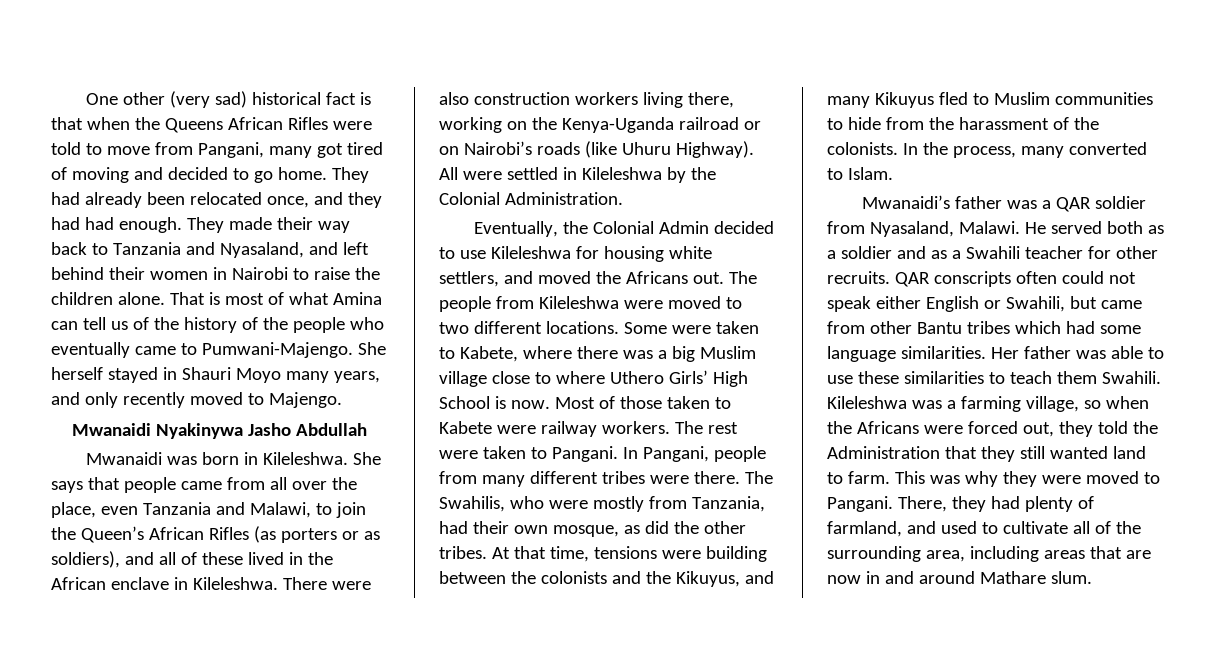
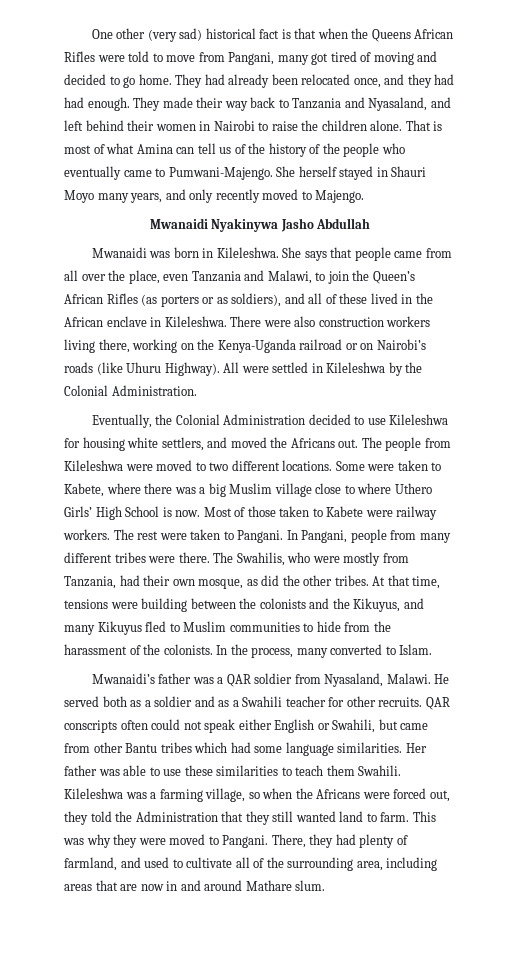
- Eventually, the Colonial Admin decided to use Kileleshwa for housing white settlers, and moved the Africans out.
+ Eventually, the Colonial Administration decided to use Kileleshwa for housing white settlers, and moved the Africans out.

